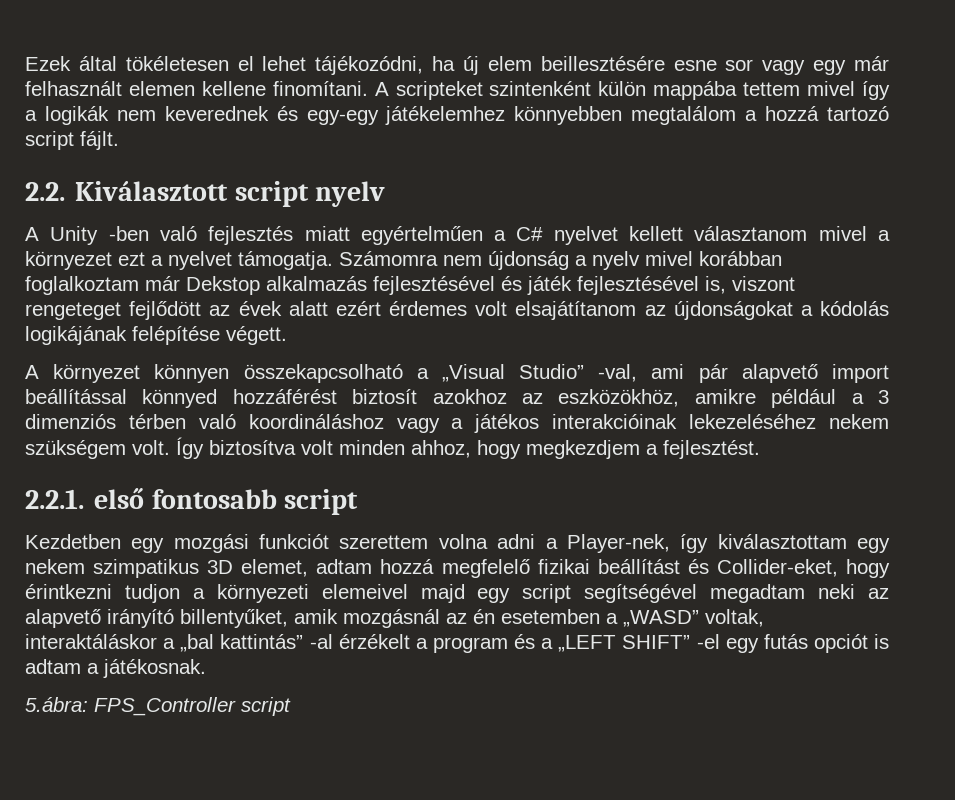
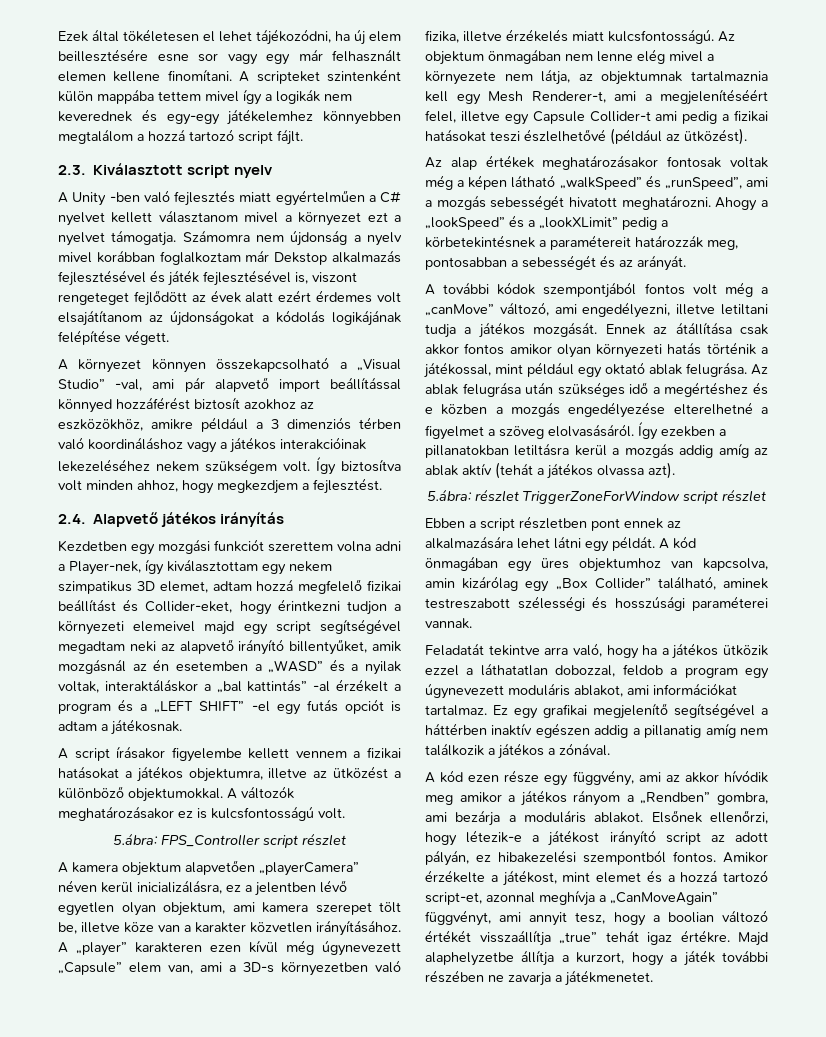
- 2.2. Kiválasztott script nyelv
+ 2.3. Kiválasztott script nyelv
- 2.2.1. első fontosabb script
+ 2.4. Alapvető játékos irányítás
- Kezdetben egy mozgási funkciót szerettem volna adni a Player-nek, így kiválasztottam egy nekem szimpatikus 3D elemet, adtam hozzá megfelelő fizikai beállítást és Collider-eket, hogy érintkezni tudjon a környezeti elemeivel majd egy script segítségével megadtam neki az alapvető irányító billentyűket, amik mozgásnál az én esetemben a „WASD” voltak, interaktáláskor a „bal kattintás” -al érzékelt a program és a „LEFT SHIFT” -el egy futás opciót is adtam a játékosnak.
+ Kezdetben egy mozgási funkciót szerettem volna adni a Player-nek, így kiválasztottam egy nekem szimpatikus 3D elemet, adtam hozzá megfelelő fizikai beállítást és Collider-eket, hogy érintkezni tudjon a környezeti elemeivel majd egy script segítségével megadtam neki az alapvető irányító billentyűket, amik mozgásnál az én esetemben a „WASD” és a nyilak voltak, interaktáláskor a „bal kattintás” -al érzékelt a program és a „LEFT SHIFT” -el egy futás opciót is adtam a játékosnak.
- 5.ábra: FPS_Controller script
+ A script írásakor figyelembe kellett vennem a fizikai hatásokat a játékos objektumra, illetve az ütközést a különböző objektumokkal. A változók meghatározásakor ez is kulcsfontosságú volt.
+ 5.ábra: FPS_Controller script részlet
+ A kamera objektum alapvetően „playerCamera” néven kerül inicializálásra, ez a jelentben lévő egyetlen olyan objektum, ami kamera szerepet tölt be, illetve köze van a karakter közvetlen irányításához. A „player” karakteren ezen kívül még úgynevezett „Capsule” elem van, ami a 3D-s környezetben való fizika, illetve érzékelés miatt kulcsfontosságú. Az objektum önmagában nem lenne elég mivel a környezete nem látja, az objektumnak tartalmaznia kell egy Mesh Renderer-t, ami a megjelenítéséért felel, illetve egy Capsule Collider-t ami pedig a fizikai hatásokat teszi észlelhetővé (például az ütközést).
+ Az alap értékek meghatározásakor fontosak voltak még a képen látható „walkSpeed” és „runSpeed”, ami a mozgás sebességét hivatott meghatározni. Ahogy a „lookSpeed” és a „lookXLimit” pedig a körbetekintésnek a paramétereit határozzák meg, pontosabban a sebességét és az arányát.
+ A további kódok szempontjából fontos volt még a „canMove” változó, ami engedélyezni, illetve letiltani tudja a játékos mozgását. Ennek az átállítása csak akkor fontos amikor olyan környezeti hatás történik a játékossal, mint például egy oktató ablak felugrása. Az ablak felugrása után szükséges idő a megértéshez és e közben a mozgás engedélyezése elterelhetné a figyelmet a szöveg elolvasásáról. Így ezekben a pillanatokban letiltásra kerül a mozgás addig amíg az ablak aktív (tehát a játékos olvassa azt).
+ 5.ábra: részlet TriggerZoneForWindow script részlet
+ Ebben a script részletben pont ennek az alkalmazására lehet látni egy példát. A kód önmagában egy üres objektumhoz van kapcsolva, amin kizárólag egy „Box Collider” található, aminek testreszabott szélességi és hosszúsági paraméterei vannak.
+ Feladatát tekintve arra való, hogy ha a játékos ütközik ezzel a láthatatlan dobozzal, feldob a program egy úgynevezett moduláris ablakot, ami információkat tartalmaz. Ez egy grafikai megjelenítő segítségével a háttérben inaktív egészen addig a pillanatig amíg nem találkozik a játékos a zónával.
+ A kód ezen része egy függvény, ami az akkor hívódik meg amikor a játékos rányom a „Rendben” gombra, ami bezárja a moduláris ablakot. Elsőnek ellenőrzi, hogy létezik-e a játékost irányító script az adott pályán, ez hibakezelési szempontból fontos. Amikor érzékelte a játékost, mint elemet és a hozzá tartozó script-et, azonnal meghívja a „CanMoveAgain” függvényt, ami annyit tesz, hogy a boolian változó értékét visszaállítja „true” tehát igaz értékre. Majd alaphelyzetbe állítja a kurzort, hogy a játék további részében ne zavarja a játékmenetet.

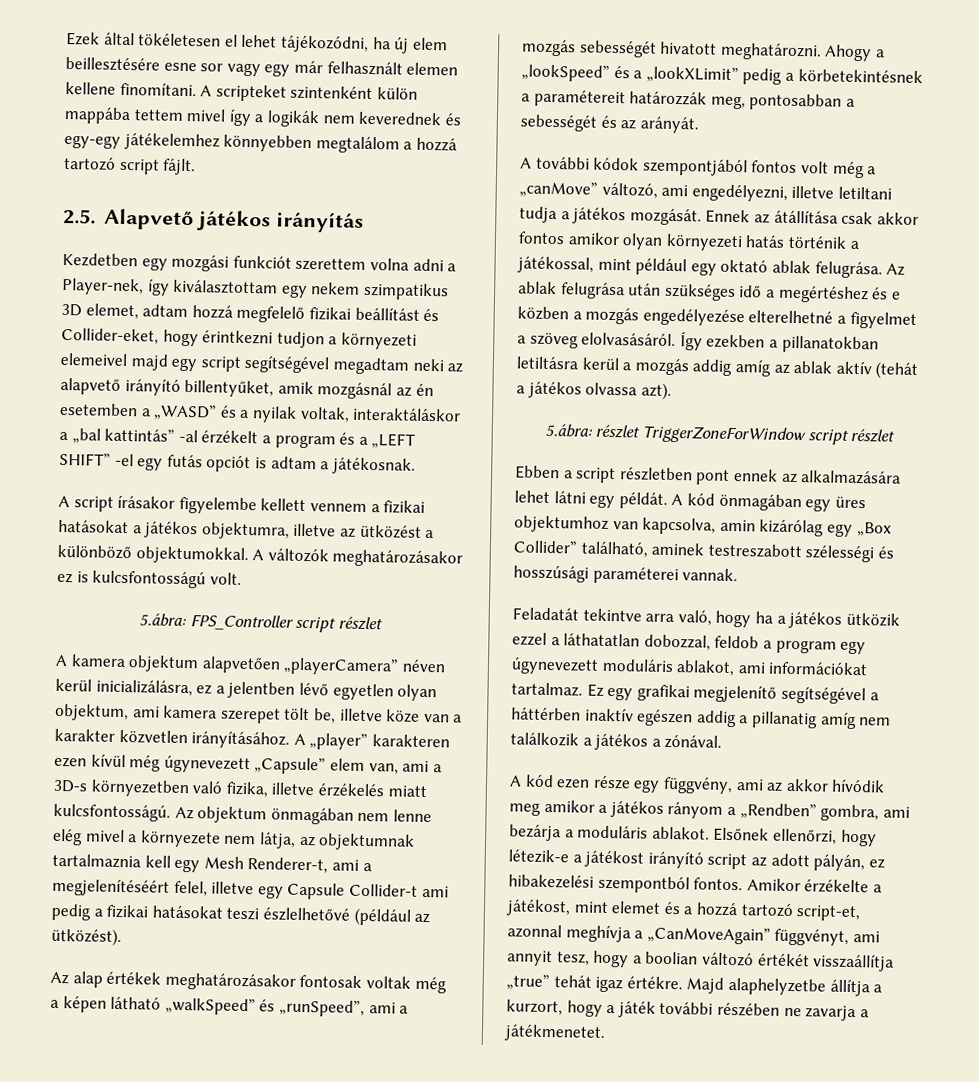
- 2.3. Kiválasztott script nyelv
- A Unity -ben való fejlesztés miatt egyértelműen a C# nyelvet kellett választanom mivel a környezet ezt a nyelvet támogatja. Számomra nem újdonság a nyelv mivel korábban foglalkoztam már Dekstop alkalmazás fejlesztésével és játék fejlesztésével is, viszont rengeteget fejlődött az évek alatt ezért érdemes volt elsajátítanom az újdonságokat a kódolás logikájának felépítése végett.
- A környezet könnyen összekapcsolható a „Visual Studio” -val, ami pár alapvető import beállítással könnyed hozzáférést biztosít azokhoz az eszközökhöz, amikre például a 3 dimenziós térben való koordináláshoz vagy a játékos interakcióinak lekezeléséhez nekem szükségem volt. Így biztosítva volt minden ahhoz, hogy megkezdjem a fejlesztést.
- 2.4. Alapvető játékos irányítás
+ 2.5. Alapvető játékos irányítás

